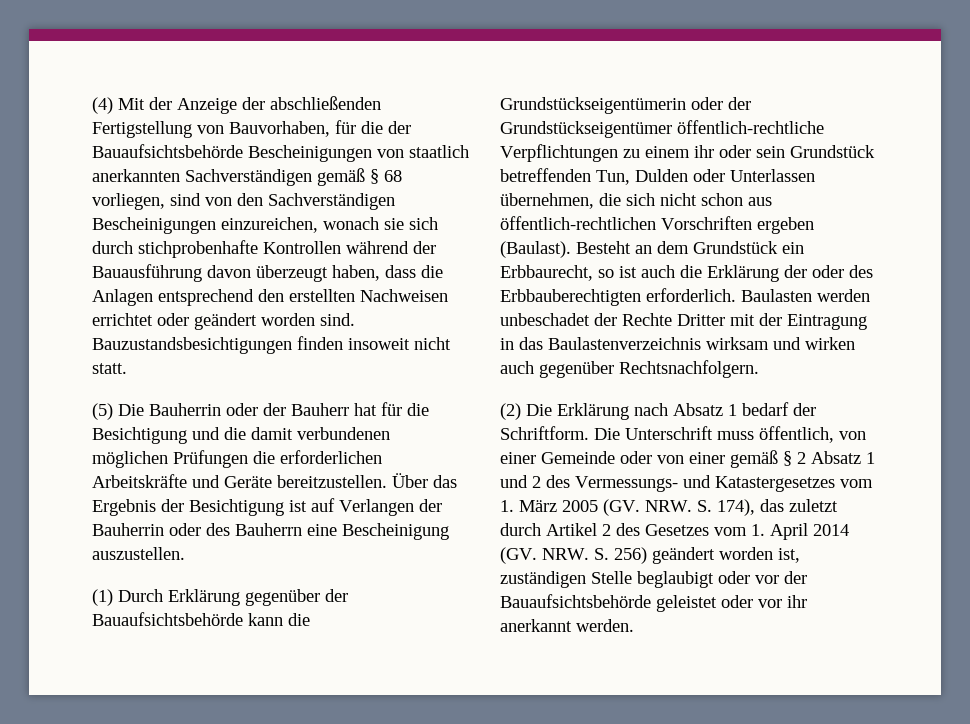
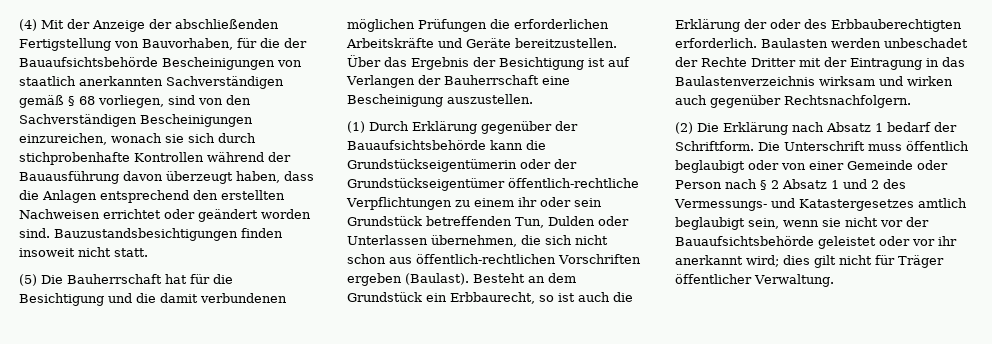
- (5) Die Bauherrin oder der Bauherr hat für die Besichtigung und die damit verbundenen möglichen Prüfungen die erforderlichen Arbeitskräfte und Geräte bereitzustellen.
+ (5) Die Bauherrschaft hat für die Besichtigung und die damit verbundenen möglichen Prüfungen die erforderlichen Arbeitskräfte und Geräte bereitzustellen.
- Über das Ergebnis der Besichtigung ist auf Verlangen der Bauherrin oder des Bauherrn eine Bescheinigung auszustellen.
+ Über das Ergebnis der Besichtigung ist auf Verlangen der Bauherrschaft eine Bescheinigung auszustellen.
- Die Unterschrift muss öffentlich, von einer Gemeinde oder von einer gemäß § 2 Absatz 1 und 2 des Vermessungs- und Katastergesetzes vom 1. März 2005 (GV. NRW. S. 174), das zuletzt durch Artikel 2 des Gesetzes vom 1. April 2014 (GV. NRW. S. 256) geändert worden ist, zuständigen Stelle beglaubigt oder vor der Bauaufsichtsbehörde geleistet oder vor ihr anerkannt werden.
+ Die Unterschrift muss öffentlich beglaubigt oder von einer Gemeinde oder Person nach § 2 Absatz 1 und 2 des Vermessungs- und Katastergesetzes amtlich beglaubigt sein, wenn sie nicht vor der Bauaufsichtsbehörde geleistet oder vor ihr anerkannt wird; dies gilt nicht für Träger öffentlicher Verwaltung.

